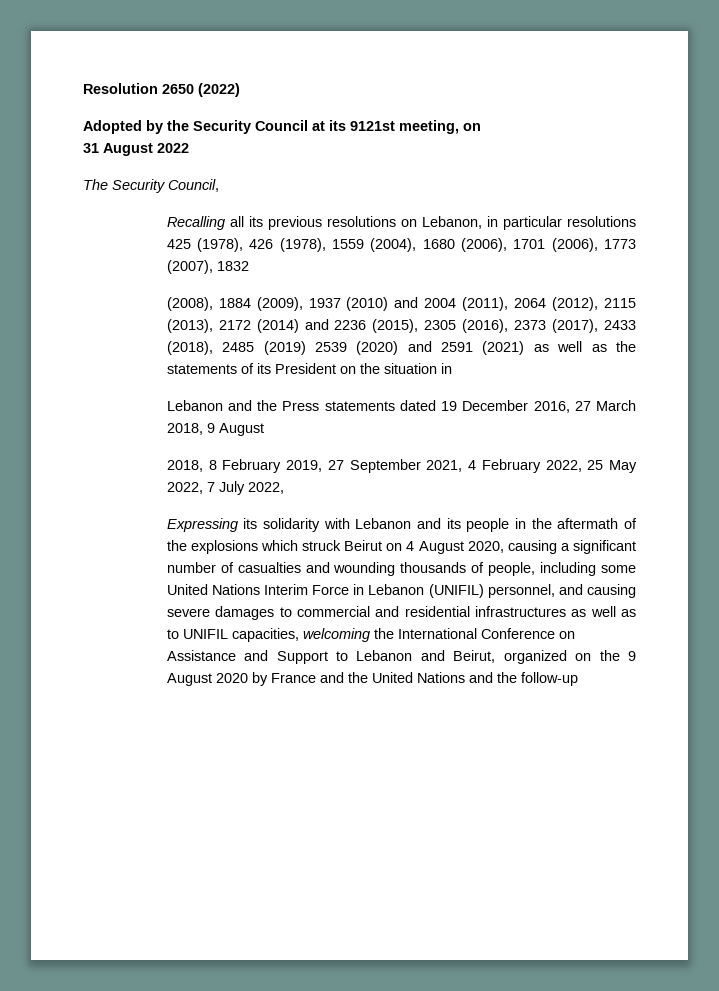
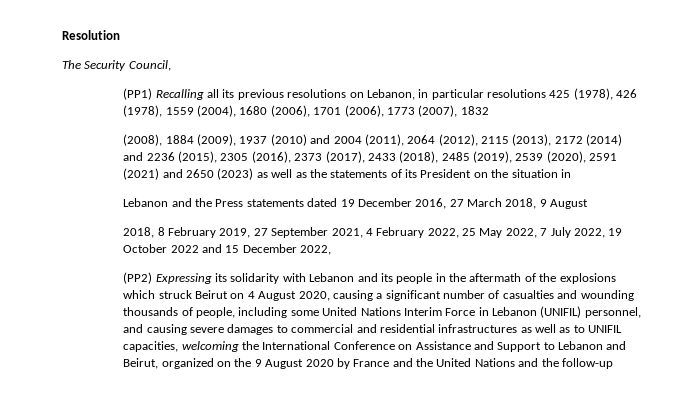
- Resolution 2650 (2022)
- Adopted by the Security Council at its 9121st meeting, on
- 31 August 2022
+ Resolution
- Recalling all its previous resolutions on Lebanon, in particular resolutions 425 (1978), 426 (1978), 1559 (2004), 1680 (2006), 1701 (2006), 1773 (2007), 1832
+ (PP1) Recalling all its previous resolutions on Lebanon, in particular resolutions 425 (1978), 426 (1978), 1559 (2004), 1680 (2006), 1701 (2006), 1773 (2007), 1832
- (2008), 1884 (2009), 1937 (2010) and 2004 (2011), 2064 (2012), 2115 (2013), 2172 (2014) and 2236 (2015), 2305 (2016), 2373 (2017), 2433 (2018), 2485 (2019) 2539 (2020) and 2591 (2021) as well as the statements of its President on the situation in
+ (2008), 1884 (2009), 1937 (2010) and 2004 (2011), 2064 (2012), 2115 (2013), 2172 (2014) and 2236 (2015), 2305 (2016), 2373 (2017), 2433 (2018), 2485 (2019), 2539 (2020), 2591 (2021) and 2650 (2023) as well as the statements of its President on the situation in
- 2018, 8 February 2019, 27 September 2021, 4 February 2022, 25 May 2022, 7 July 2022,
- Expressing its solidarity with Lebanon and its people in the aftermath of the explosions which struck Beirut on 4 August 2020, causing a significant number of casualties and wounding thousands of people, including some United Nations Interim Force in Lebanon (UNIFIL) personnel, and causing severe damages to commercial and residential infrastructures as well as to UNIFIL capacities, welcoming the International Conference on Assistance and Support to Lebanon and Beirut, organized on the 9 August 2020 by France and the United Nations and the follow-up
+ 2018, 8 February 2019, 27 September 2021, 4 February 2022, 25 May 2022, 7 July 2022, 19 October 2022 and 15 December 2022,
+ (PP2) Expressing its solidarity with Lebanon and its people in the aftermath of the explosions which struck Beirut on 4 August 2020, causing a significant number of casualties and wounding thousands of people, including some United Nations Interim Force in Lebanon (UNIFIL) personnel, and causing severe damages to commercial and residential infrastructures as well as to UNIFIL capacities, welcoming the International Conference on Assistance and Support to Lebanon and Beirut, organized on the 9 August 2020 by France and the United Nations and the follow-up

